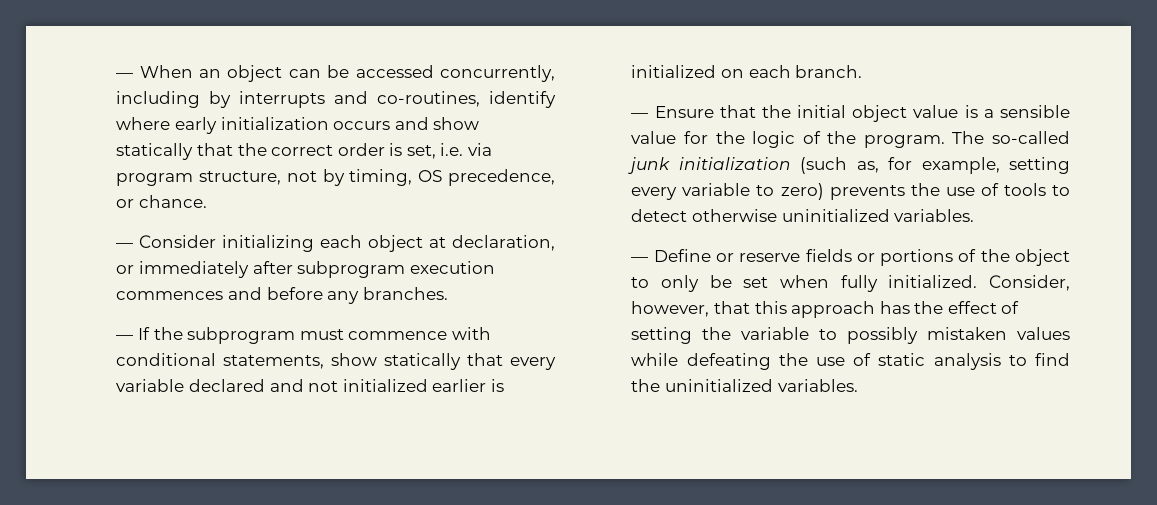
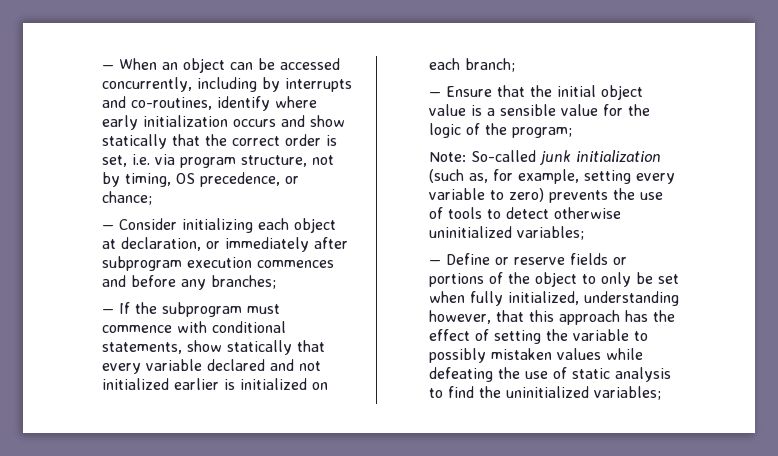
- — When an object can be accessed concurrently, including by interrupts and co-routines, identify where early initialization occurs and show statically that the correct order is set, i.e. via program structure, not by timing, OS precedence, or chance.
+ — When an object can be accessed concurrently, including by interrupts and co-routines, identify where early initialization occurs and show statically that the correct order is set, i.e. via program structure, not by timing, OS precedence, or chance;
- — Consider initializing each object at declaration, or immediately after subprogram execution commences and before any branches.
+ — Consider initializing each object at declaration, or immediately after subprogram execution commences and before any branches;
- — If the subprogram must commence with conditional statements, show statically that every variable declared and not initialized earlier is initialized on each branch.
+ — If the subprogram must commence with conditional statements, show statically that every variable declared and not initialized earlier is initialized on each branch;
- — Ensure that the initial object value is a sensible value for the logic of the program. The so-called junk initialization (such as, for example, setting every variable to zero) prevents the use of tools to detect otherwise uninitialized variables.
+ — Ensure that the initial object value is a sensible value for the logic of the program;
+ Note: So-called junk initialization (such as, for example, setting every variable to zero) prevents the use of tools to detect otherwise uninitialized variables;
- — Define or reserve fields or portions of the object to only be set when fully initialized. Consider, however, that this approach has the effect of setting the variable to possibly mistaken values while defeating the use of static analysis to find the uninitialized variables.
+ — Define or reserve fields or portions of the object to only be set when fully initialized, understanding however, that this approach has the effect of setting the variable to possibly mistaken values while defeating the use of static analysis to find the uninitialized variables;

